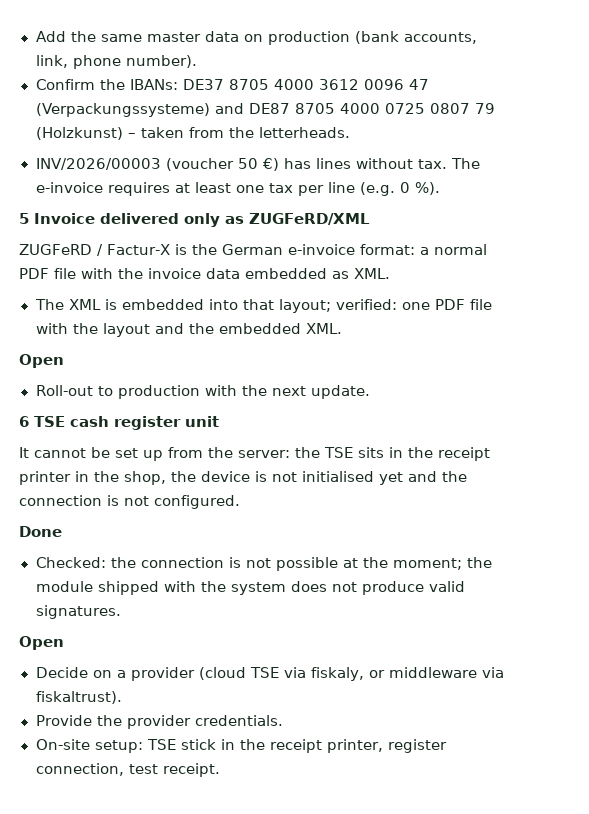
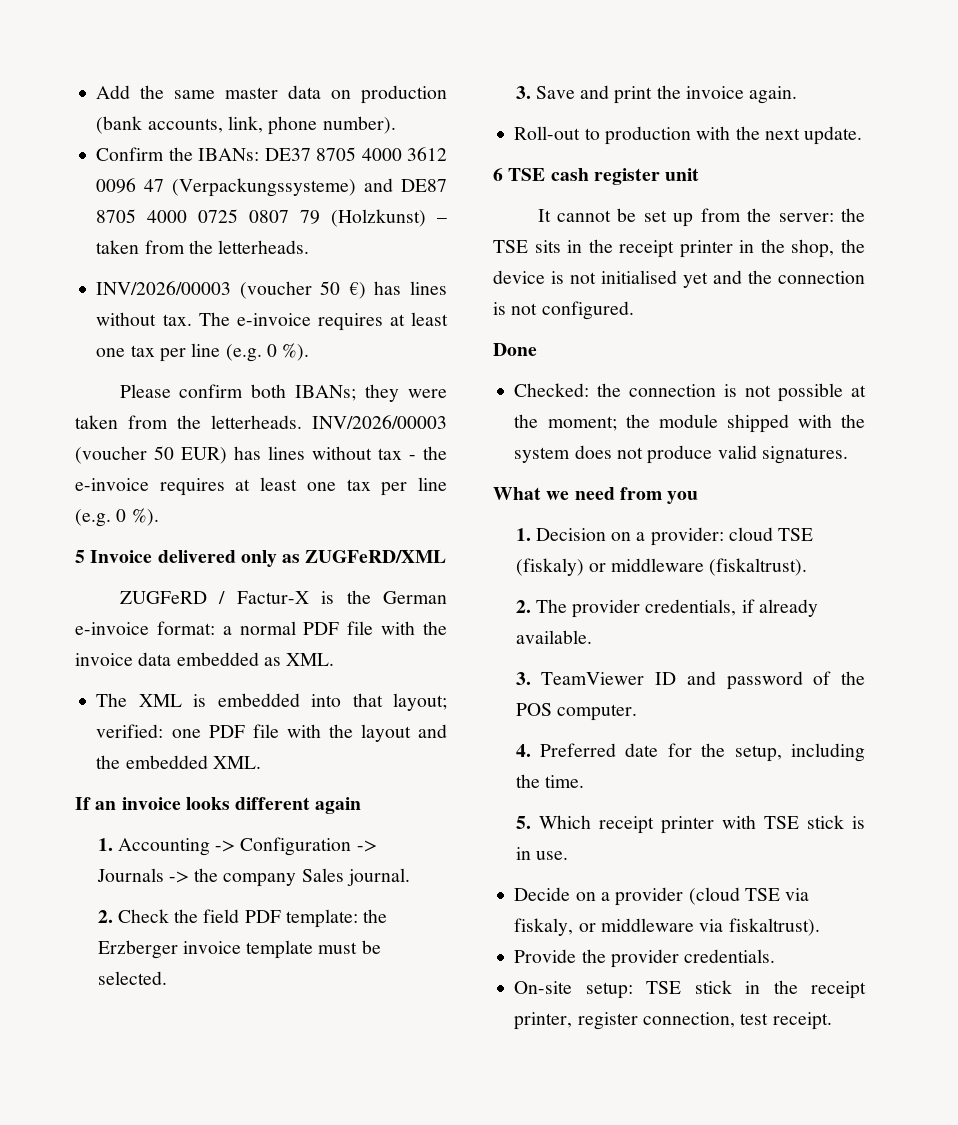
+ Please confirm both IBANs; they were taken from the letterheads. INV/2026/00003 (voucher 50 EUR) has lines without tax - the e-invoice requires at least one tax per line (e.g. 0 %).
  The XML is embedded into that layout; verified: one PDF file with the layout and the embedded XML.
- Open
+ If an invoice looks different again
+ 1. Accounting -> Configuration -> Journals -> the company Sales journal.
+ 2. Check the field PDF template: the Erzberger invoice template must be selected.
+ 3. Save and print the invoice again.
  Checked: the connection is not possible at the moment; the module shipped with the system does not produce valid signatures.
- Open
+ What we need from you
+ 1. Decision on a provider: cloud TSE (fiskaly) or middleware (fiskaltrust).
+ 2. The provider credentials, if already available.
+ 3. TeamViewer ID and password of the POS computer.
+ 4. Preferred date for the setup, including the time.
+ 5. Which receipt printer with TSE stick is in use.

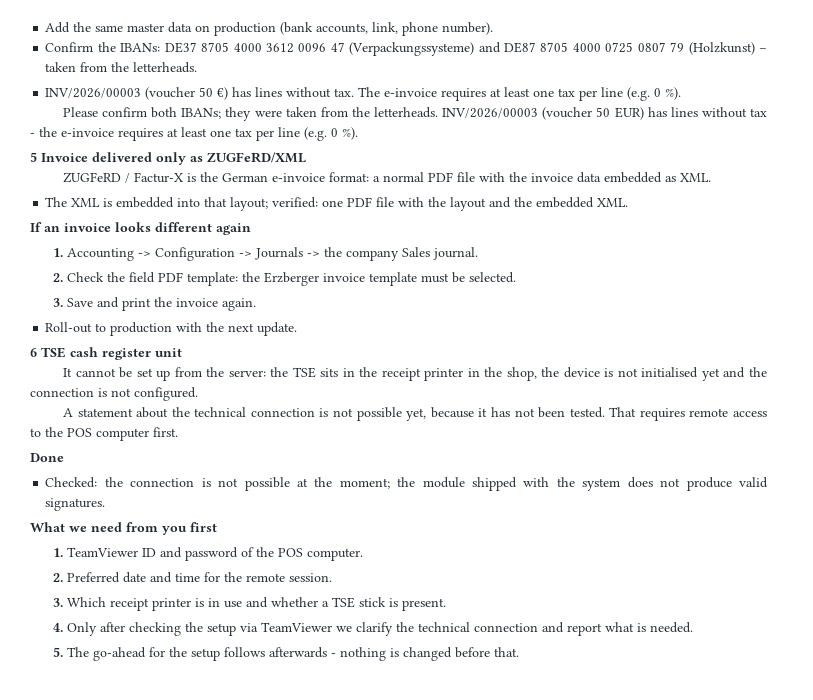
+ A statement about the technical connection is not possible yet, because it has not been tested. That requires remote access to the POS computer first.
- What we need from you
- 1. Decision on a provider: cloud TSE (fiskaly) or middleware (fiskaltrust).
- 2. The provider credentials, if already available.
- 3. TeamViewer ID and password of the POS computer.
+ What we need from you first
+ 1. TeamViewer ID and password of the POS computer.
- 4. Preferred date for the setup, including the time.
- 5. Which receipt printer with TSE stick is in use.
- Decide on a provider (cloud TSE via fiskaly, or middleware via fiskaltrust).
- Provide the provider credentials.
- On-site setup: TSE stick in the receipt printer, register connection, test receipt.
+ 2. Preferred date and time for the remote session.
+ 3. Which receipt printer is in use and whether a TSE stick is present.
+ 4. Only after checking the setup via TeamViewer we clarify the technical connection and report what is needed.
+ 5. The go-ahead for the setup follows afterwards - nothing is changed before that.

